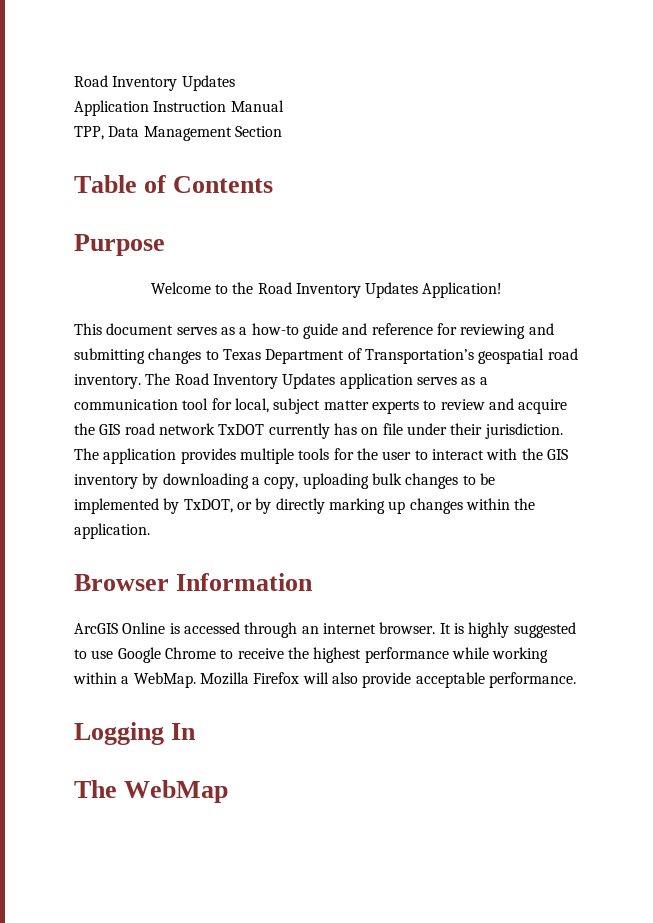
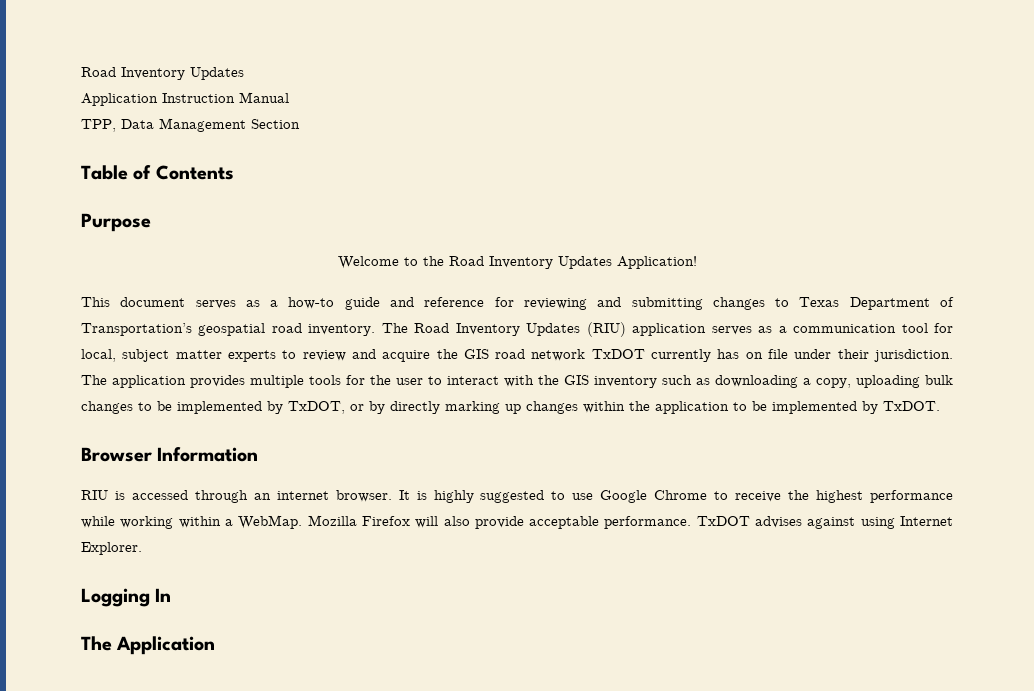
- The Road Inventory Updates application serves as a communication tool for local, subject matter experts to review and acquire the GIS road network TxDOT currently has on file under their jurisdiction.
+ The Road Inventory Updates (RIU) application serves as a communication tool for local, subject matter experts to review and acquire the GIS road network TxDOT currently has on file under their jurisdiction.
- The application provides multiple tools for the user to interact with the GIS inventory by downloading a copy, uploading bulk changes to be implemented by TxDOT, or by directly marking up changes within the application.
+ The application provides multiple tools for the user to interact with the GIS inventory such as downloading a copy, uploading bulk changes to be implemented by TxDOT, or by directly marking up changes within the application to be implemented by TxDOT.
- ArcGIS Online is accessed through an internet browser.
+ RIU is accessed through an internet browser.
+ TxDOT advises against using Internet Explorer.
- The WebMap
+ The Application

